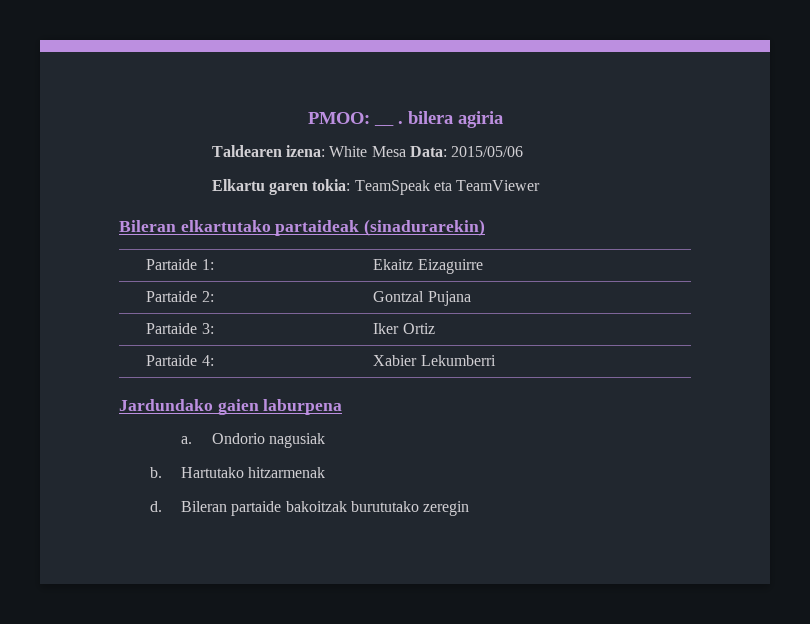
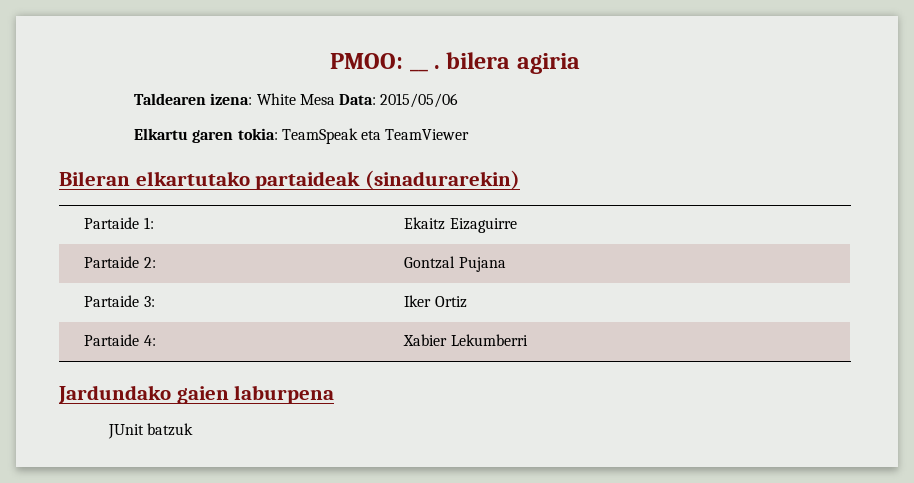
- a. Ondorio nagusiak
- b. Hartutako hitzarmenak
- d. Bileran partaide bakoitzak burututako zeregin
+ JUnit batzuk

